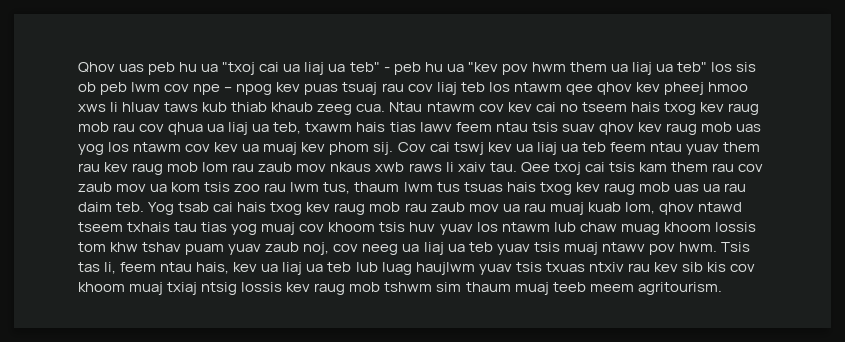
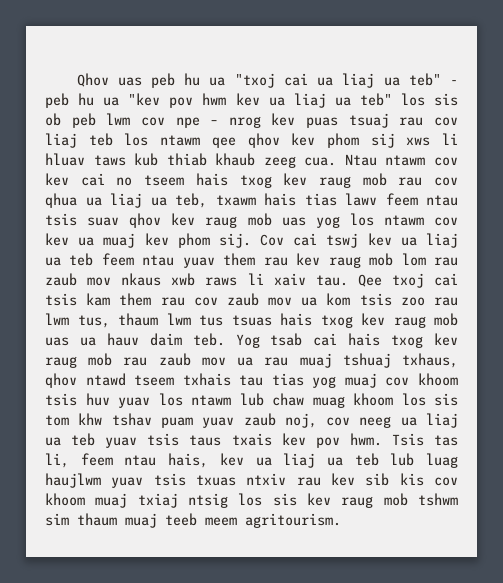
- Qhov uas peb hu ua "txoj cai ua liaj ua teb" - peb hu ua "kev pov hwm them ua liaj ua teb" los sis ob peb lwm cov npe – npog kev puas tsuaj rau cov liaj teb los ntawm qee qhov kev pheej hmoo xws li hluav taws kub thiab khaub zeeg cua.
+ Qhov uas peb hu ua "txoj cai ua liaj ua teb" - peb hu ua "kev pov hwm kev ua liaj ua teb" los sis ob peb lwm cov npe – nrog kev puas tsuaj rau cov liaj teb los ntawm qee qhov kev phom sij xws li hluav taws kub thiab khaub zeeg cua.
- Qee txoj cai tsis kam them rau cov zaub mov ua kom tsis zoo rau lwm tus, thaum lwm tus tsuas hais txog kev raug mob uas ua rau daim teb.
+ Qee txoj cai tsis kam them rau cov zaub mov ua kom tsis zoo rau lwm tus, thaum lwm tus tsuas hais txog kev raug mob uas ua hauv daim teb.
- Yog tsab cai hais txog kev raug mob rau zaub mov ua rau muaj kuab lom, qhov ntawd tseem txhais tau tias yog muaj cov khoom tsis huv yuav los ntawm lub chaw muag khoom lossis tom khw tshav puam yuav zaub noj, cov neeg ua liaj ua teb yuav tsis muaj ntawv pov hwm.
+ Yog tsab cai hais txog kev raug mob rau zaub mov ua rau muaj tshuaj txhaus, qhov ntawd tseem txhais tau tias yog muaj cov khoom tsis huv yuav los ntawm lub chaw muag khoom los sis tom khw tshav puam yuav zaub noj, cov neeg ua liaj ua teb yuav tsis taus txais kev pov hwm.
- Tsis tas li, feem ntau hais, kev ua liaj ua teb lub luag haujlwm yuav tsis txuas ntxiv rau kev sib kis cov khoom muaj txiaj ntsig lossis kev raug mob tshwm sim thaum muaj teeb meem agritourism.
+ Tsis tas li, feem ntau hais, kev ua liaj ua teb lub luag haujlwm yuav tsis txuas ntxiv rau kev sib kis cov khoom muaj txiaj ntsig los sis kev raug mob tshwm sim thaum muaj teeb meem agritourism.

